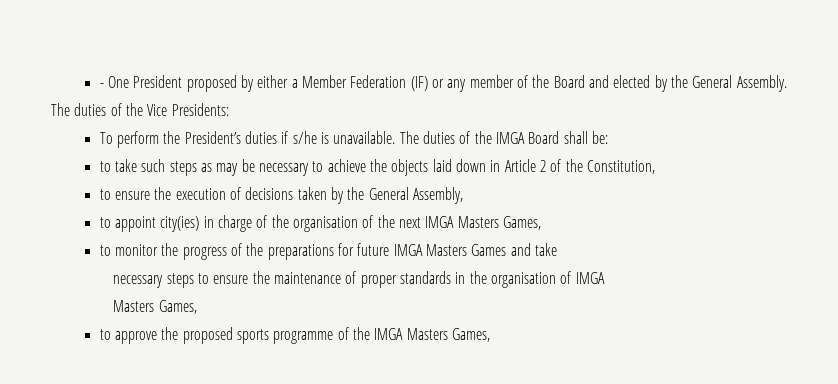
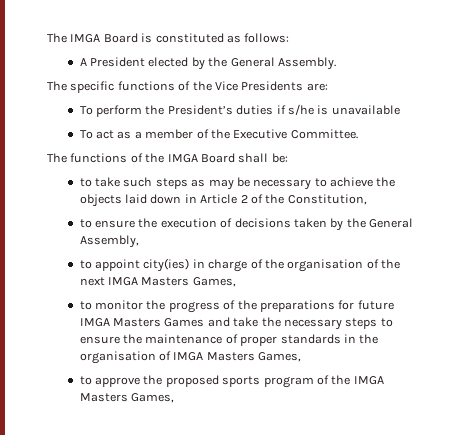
- - One President proposed by either a Member Federation (IF) or any member of the Board and elected by the General Assembly.
+ The IMGA Board is constituted as follows:
+ A President elected by the General Assembly.
- The duties of the Vice Presidents:
+ The specific functions of the Vice Presidents are:
- To perform the President’s duties if s/he is unavailable. The duties of the IMGA Board shall be:
+ To perform the President’s duties if s/he is unavailable
+ To act as a member of the Executive Committee.
+ The functions of the IMGA Board shall be:
- to monitor the progress of the preparations for future IMGA Masters Games and take
- necessary steps to ensure the maintenance of proper standards in the organisation of IMGA
- Masters Games,
+ to monitor the progress of the preparations for future IMGA Masters Games and take the necessary steps to ensure the maintenance of proper standards in the organisation of IMGA Masters Games,
- to approve the proposed sports programme of the IMGA Masters Games,
+ to approve the proposed sports program of the IMGA Masters Games,

